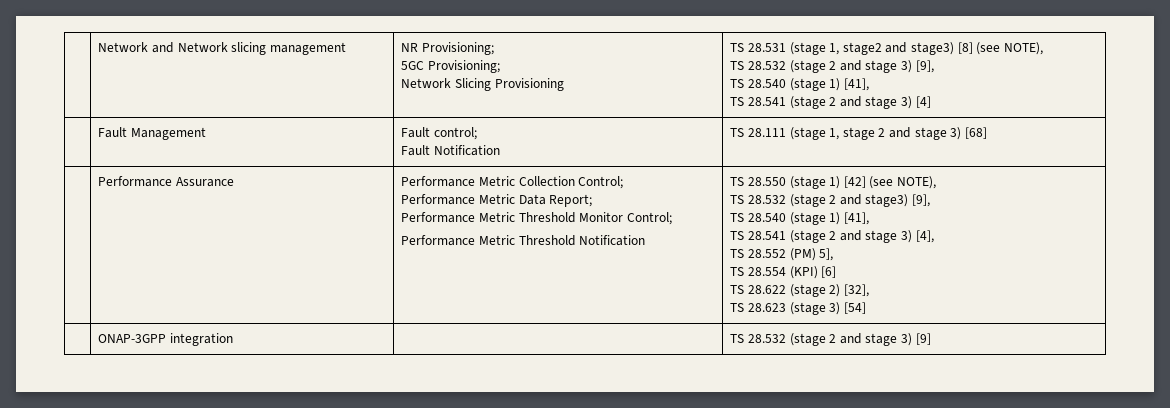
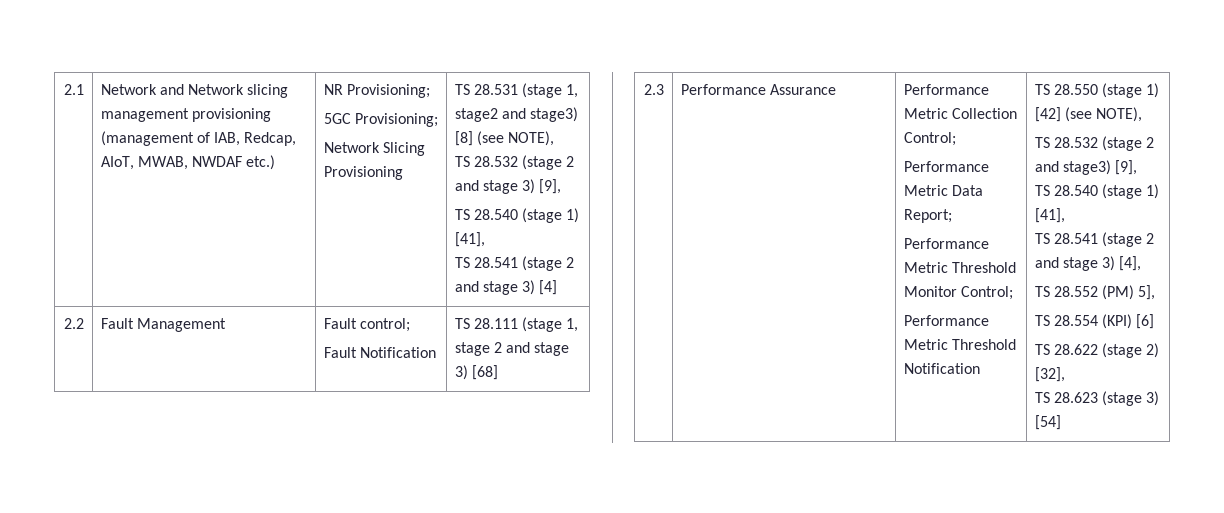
+ 2.1
- Network and Network slicing management
+ Network and Network slicing management provisioning (management of IAB, Redcap, AIoT, MWAB, NWDAF etc.)
- | Fault Management | Fault control;
+ 2.2 | Fault Management | Fault control;
+ 2.3
- | ONAP-3GPP integration | | TS 28.532 (stage 2 and stage 3) [9]

